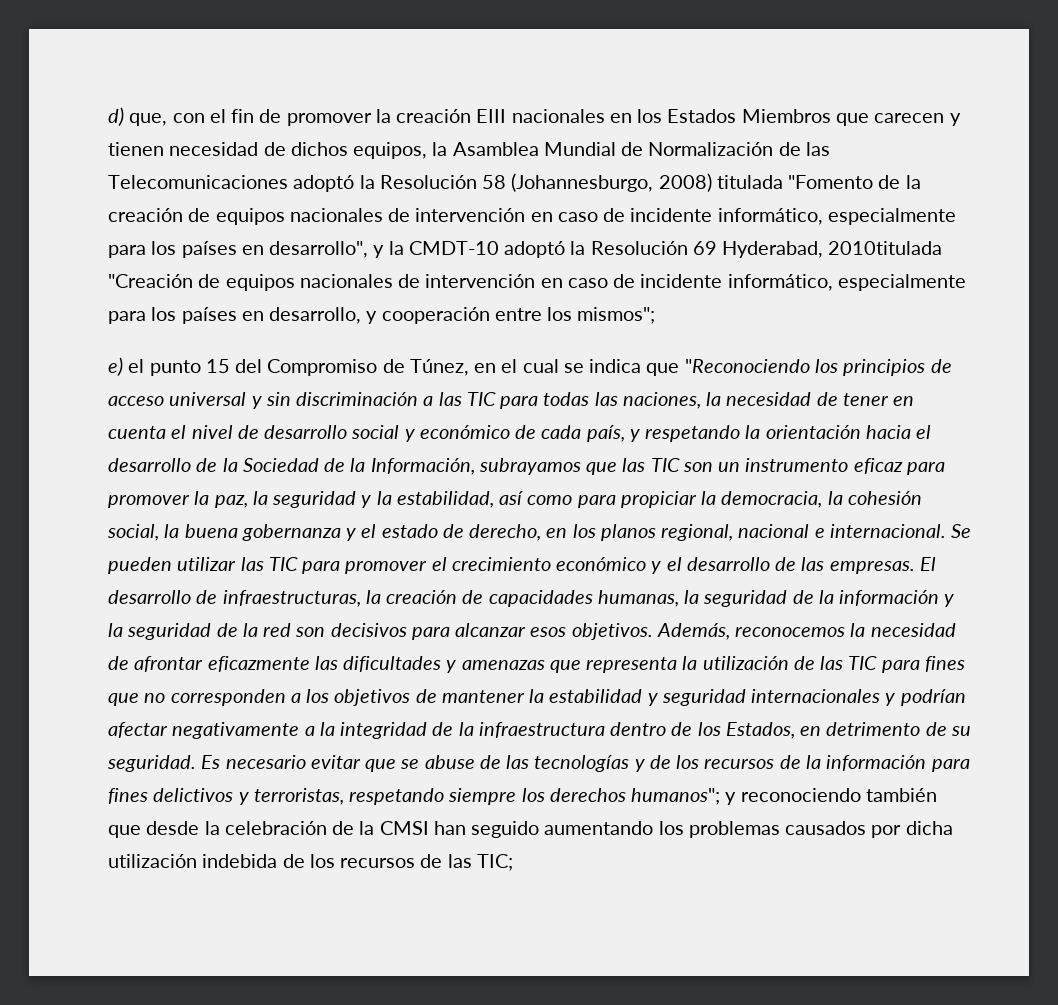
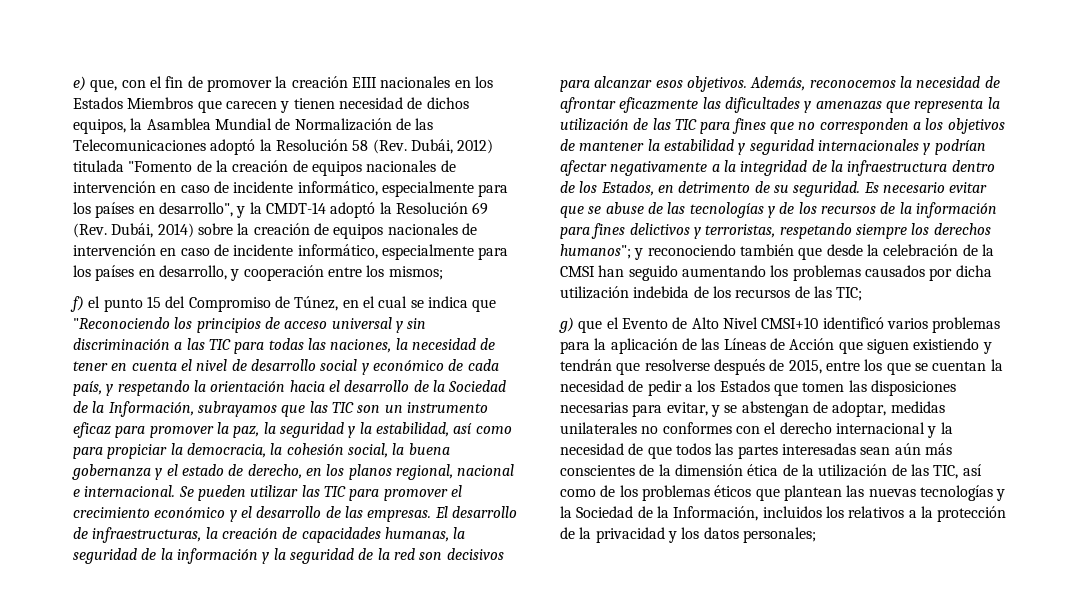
- d) que, con el fin de promover la creación EIII nacionales en los Estados Miembros que carecen y tienen necesidad de dichos equipos, la Asamblea Mundial de Normalización de las Telecomunicaciones adoptó la Resolución 58 (Johannesburgo, 2008) titulada "Fomento de la creación de equipos nacionales de intervención en caso de incidente informático, especialmente para los países en desarrollo", y la CMDT-10 adoptó la Resolución 69 Hyderabad, 2010titulada "Creación de equipos nacionales de intervención en caso de incidente informático, especialmente para los países en desarrollo, y cooperación entre los mismos";
- e) el punto 15 del Compromiso de Túnez, en el cual se indica que "Reconociendo los principios de acceso universal y sin discriminación a las TIC para todas las naciones, la necesidad de tener en cuenta el nivel de desarrollo social y económico de cada país, y respetando la orientación hacia el desarrollo de la Sociedad de la Información, subrayamos que las TIC son un instrumento eficaz para promover la paz, la seguridad y la estabilidad, así como para propiciar la democracia, la cohesión social, la buena gobernanza y el estado de derecho, en los planos regional, nacional e internacional.
+ e) que, con el fin de promover la creación EIII nacionales en los Estados Miembros que carecen y tienen necesidad de dichos equipos, la Asamblea Mundial de Normalización de las Telecomunicaciones adoptó la Resolución 58 (Rev. Dubái, 2012) titulada "Fomento de la creación de equipos nacionales de intervención en caso de incidente informático, especialmente para los países en desarrollo", y la CMDT-14 adoptó la Resolución 69 (Rev. Dubái, 2014) sobre la creación de equipos nacionales de intervención en caso de incidente informático, especialmente para los países en desarrollo, y cooperación entre los mismos;
+ f) el punto 15 del Compromiso de Túnez, en el cual se indica que "Reconociendo los principios de acceso universal y sin discriminación a las TIC para todas las naciones, la necesidad de tener en cuenta el nivel de desarrollo social y económico de cada país, y respetando la orientación hacia el desarrollo de la Sociedad de la Información, subrayamos que las TIC son un instrumento eficaz para promover la paz, la seguridad y la estabilidad, así como para propiciar la democracia, la cohesión social, la buena gobernanza y el estado de derecho, en los planos regional, nacional e internacional.
+ g) que el Evento de Alto Nivel CMSI+10 identificó varios problemas para la aplicación de las Líneas de Acción que siguen existiendo y tendrán que resolverse después de 2015, entre los que se cuentan la necesidad de pedir a los Estados que tomen las disposiciones necesarias para evitar, y se abstengan de adoptar, medidas unilaterales no conformes con el derecho internacional y la necesidad de que todos las partes interesadas sean aún más conscientes de la dimensión ética de la utilización de las TIC, así como de los problemas éticos que plantean las nuevas tecnologías y la Sociedad de la Información, incluidos los relativos a la protección de la privacidad y los datos personales;

